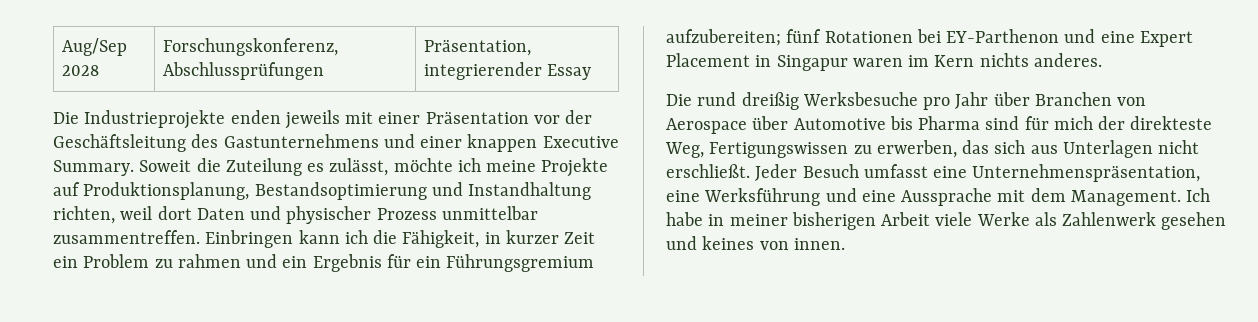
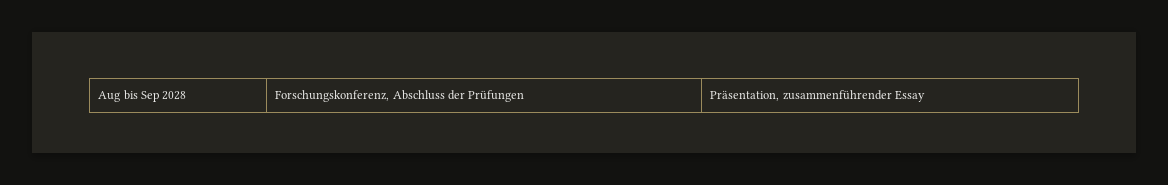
- Aug/Sep 2028 | Forschungskonferenz, Abschlussprüfungen | Präsentation, integrierender Essay
+ Aug bis Sep 2028 | Forschungskonferenz, Abschluss der Prüfungen | Präsentation, zusammenführender Essay
- Die Industrieprojekte enden jeweils mit einer Präsentation vor der Geschäftsleitung des Gastunternehmens und einer knappen Executive Summary. Soweit die Zuteilung es zulässt, möchte ich meine Projekte auf Produktionsplanung, Bestandsoptimierung und Instandhaltung richten, weil dort Daten und physischer Prozess unmittelbar zusammentreffen. Einbringen kann ich die Fähigkeit, in kurzer Zeit ein Problem zu rahmen und ein Ergebnis für ein Führungsgremium aufzubereiten; fünf Rotationen bei EY-Parthenon und eine Expert Placement in Singapur waren im Kern nichts anderes.
- Die rund dreißig Werksbesuche pro Jahr über Branchen von Aerospace über Automotive bis Pharma sind für mich der direkteste Weg, Fertigungswissen zu erwerben, das sich aus Unterlagen nicht erschließt. Jeder Besuch umfasst eine Unternehmenspräsentation, eine Werksführung und eine Aussprache mit dem Management. Ich habe in meiner bisherigen Arbeit viele Werke als Zahlenwerk gesehen und keines von innen.

